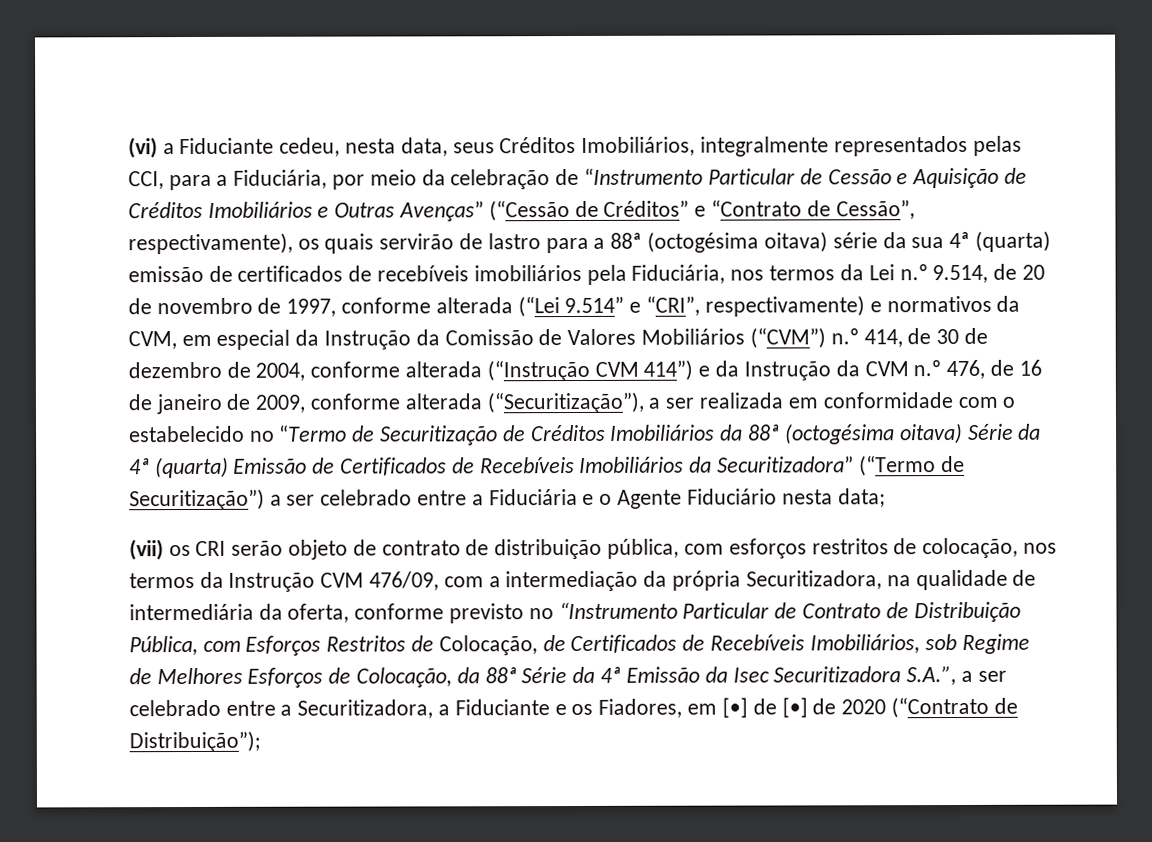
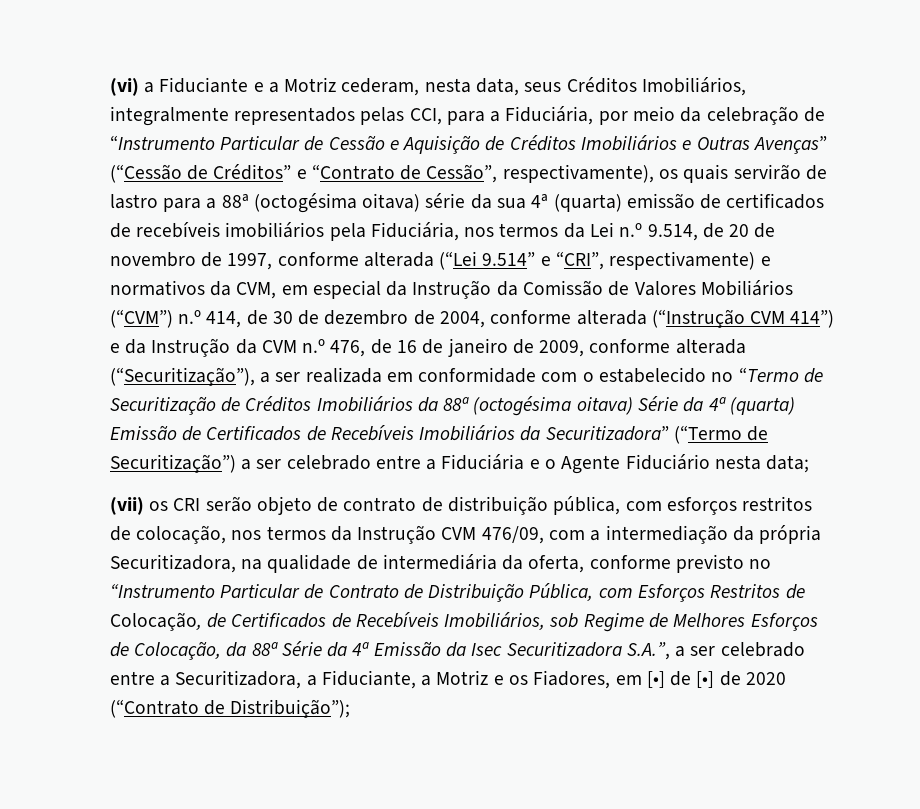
- (vi) a Fiduciante cedeu, nesta data, seus Créditos Imobiliários, integralmente representados pelas CCI, para a Fiduciária, por meio da celebração de “Instrumento Particular de Cessão e Aquisição de Créditos Imobiliários e Outras Avenças” (“Cessão de Créditos” e “Contrato de Cessão”, respectivamente), os quais servirão de lastro para a 88ª (octogésima oitava) série da sua 4ª (quarta) emissão de certificados de recebíveis imobiliários pela Fiduciária, nos termos da Lei n.º 9.514, de 20 de novembro de 1997, conforme alterada (“Lei 9.514” e “CRI”, respectivamente) e normativos da CVM, em especial da Instrução da Comissão de Valores Mobiliários (“CVM”) n.º 414, de 30 de dezembro de 2004, conforme alterada (“Instrução CVM 414”) e da Instrução da CVM n.º 476, de 16 de janeiro de 2009, conforme alterada (“Securitização”), a ser realizada em conformidade com o estabelecido no “Termo de Securitização de Créditos Imobiliários da 88ª (octogésima oitava) Série da 4ª (quarta) Emissão de Certificados de Recebíveis Imobiliários da Securitizadora” (“Termo de Securitização”) a ser celebrado entre a Fiduciária e o Agente Fiduciário nesta data;
+ (vi) a Fiduciante e a Motriz cederam, nesta data, seus Créditos Imobiliários, integralmente representados pelas CCI, para a Fiduciária, por meio da celebração de “Instrumento Particular de Cessão e Aquisição de Créditos Imobiliários e Outras Avenças” (“Cessão de Créditos” e “Contrato de Cessão”, respectivamente), os quais servirão de lastro para a 88ª (octogésima oitava) série da sua 4ª (quarta) emissão de certificados de recebíveis imobiliários pela Fiduciária, nos termos da Lei n.º 9.514, de 20 de novembro de 1997, conforme alterada (“Lei 9.514” e “CRI”, respectivamente) e normativos da CVM, em especial da Instrução da Comissão de Valores Mobiliários (“CVM”) n.º 414, de 30 de dezembro de 2004, conforme alterada (“Instrução CVM 414”) e da Instrução da CVM n.º 476, de 16 de janeiro de 2009, conforme alterada (“Securitização”), a ser realizada em conformidade com o estabelecido no “Termo de Securitização de Créditos Imobiliários da 88ª (octogésima oitava) Série da 4ª (quarta) Emissão de Certificados de Recebíveis Imobiliários da Securitizadora” (“Termo de Securitização”) a ser celebrado entre a Fiduciária e o Agente Fiduciário nesta data;
- (vii) os CRI serão objeto de contrato de distribuição pública, com esforços restritos de colocação, nos termos da Instrução CVM 476/09, com a intermediação da própria Securitizadora, na qualidade de intermediária da oferta, conforme previsto no “Instrumento Particular de Contrato de Distribuição Pública, com Esforços Restritos de Colocação, de Certificados de Recebíveis Imobiliários, sob Regime de Melhores Esforços de Colocação, da 88ª Série da 4ª Emissão da Isec Securitizadora S.A.”, a ser celebrado entre a Securitizadora, a Fiduciante e os Fiadores, em [•] de [•] de 2020 (“Contrato de Distribuição”);
+ (vii) os CRI serão objeto de contrato de distribuição pública, com esforços restritos de colocação, nos termos da Instrução CVM 476/09, com a intermediação da própria Securitizadora, na qualidade de intermediária da oferta, conforme previsto no “Instrumento Particular de Contrato de Distribuição Pública, com Esforços Restritos de Colocação, de Certificados de Recebíveis Imobiliários, sob Regime de Melhores Esforços de Colocação, da 88ª Série da 4ª Emissão da Isec Securitizadora S.A.”, a ser celebrado entre a Securitizadora, a Fiduciante, a Motriz e os Fiadores, em [•] de [•] de 2020 (“Contrato de Distribuição”);

